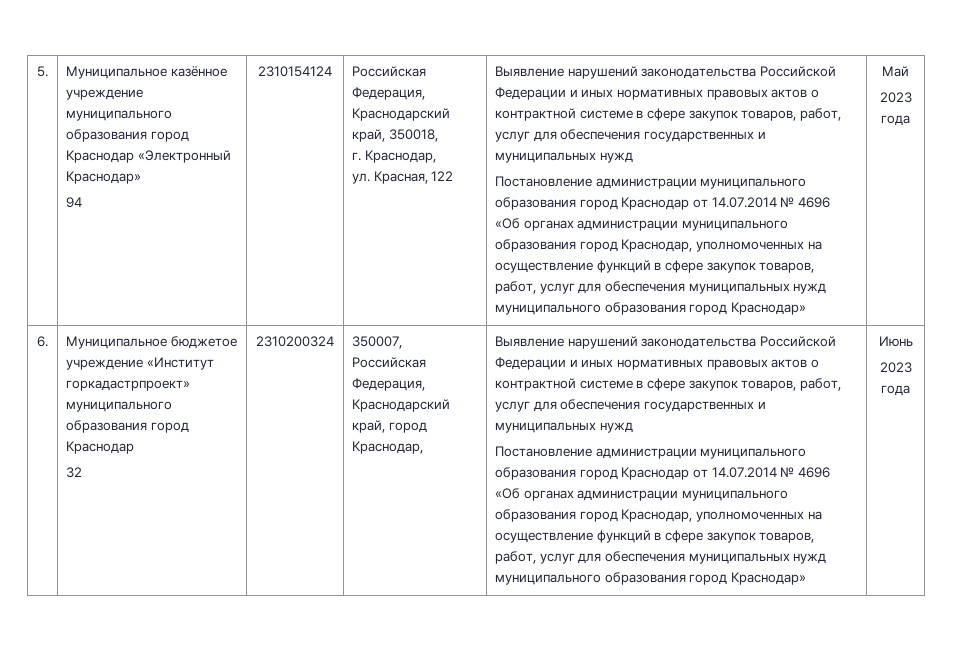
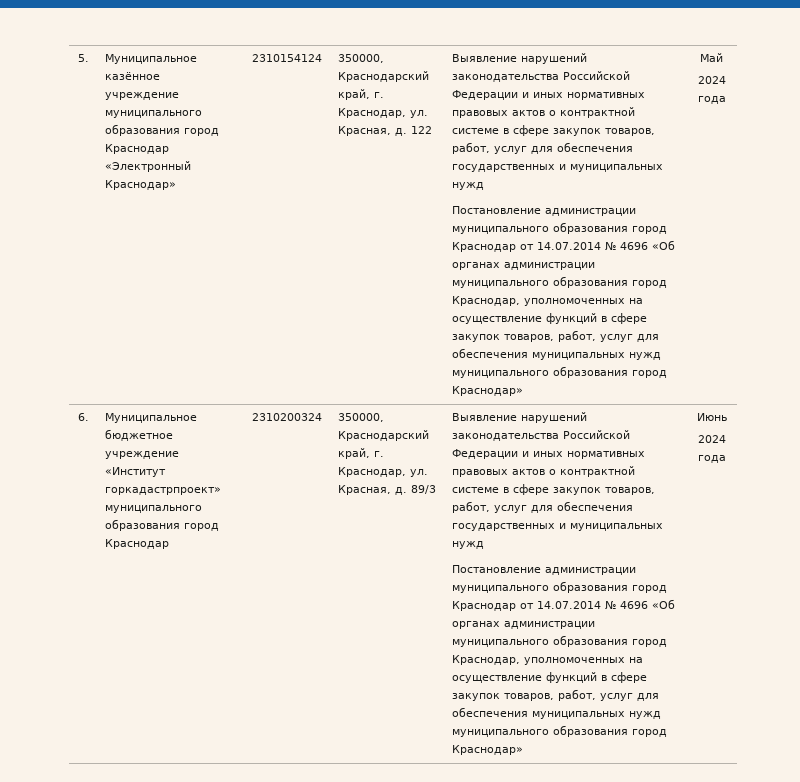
- 94
- Российская Федерация, Краснодарский край, 350018,
- г. Краснодар,
- ул. Красная, 122
+ 350000, Краснодарский край, г. Краснодар, ул. Красная, д. 122
  Май
- 2023 года
+ 2024 года
- Муниципальное бюджетое учреждение «Институт горкадастрпроект» муниципального образования город Краснодар
+ Муниципальное бюджетное учреждение «Институт горкадастрпроект» муниципального образования город Краснодар
- 32
- 350007, Российская Федерация, Краснодарский край, город Краснодар,
+ 350000, Краснодарский край, г. Краснодар, ул. Красная, д. 89/3
  Июнь
- 2023 года
+ 2024 года

